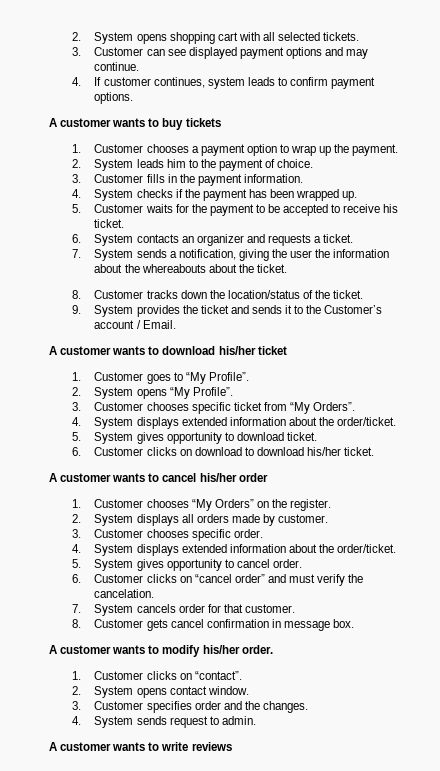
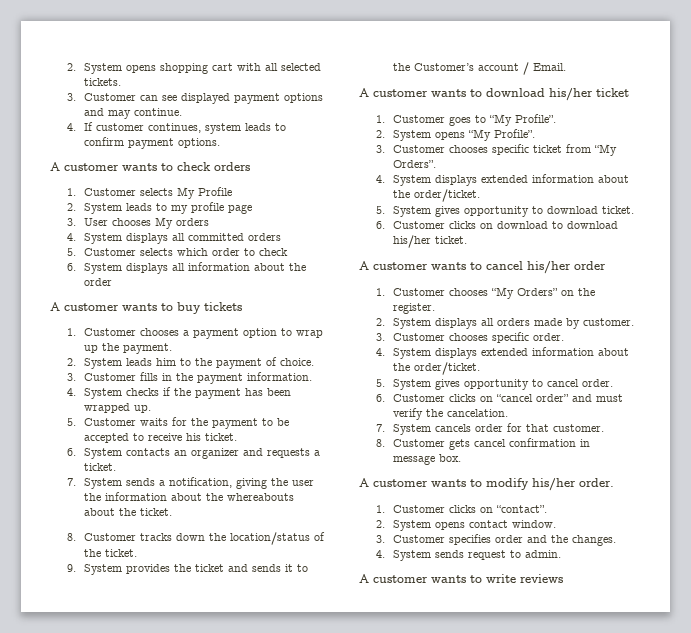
+ A customer wants to check orders
+ 1. Customer selects My Profile
+ 2. System leads to my profile page
+ 3. User chooses My orders
+ 4. System displays all committed orders
+ 5. Customer selects which order to check
+ 6. System displays all information about the order

